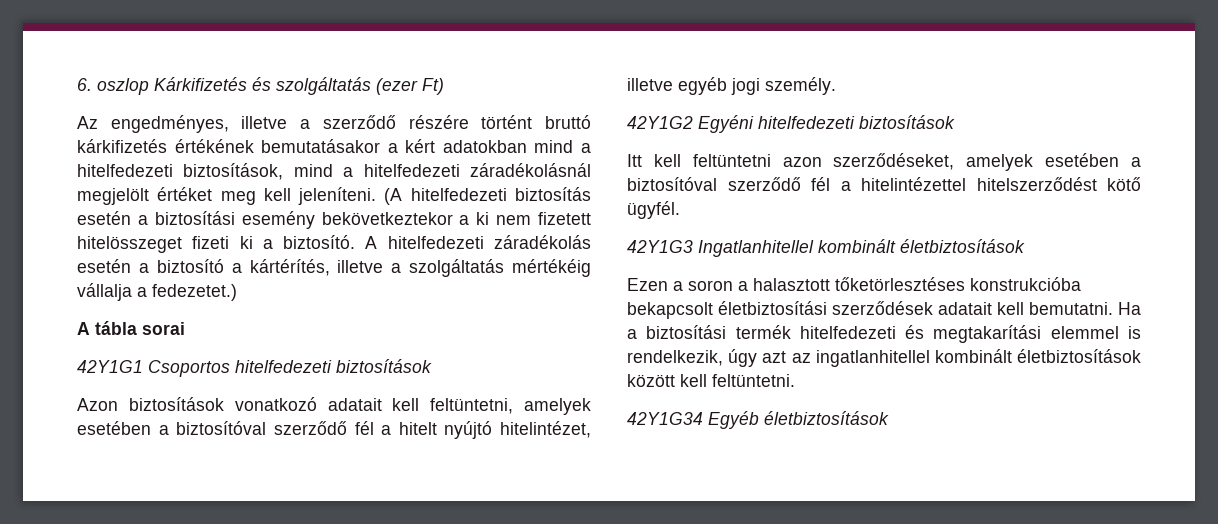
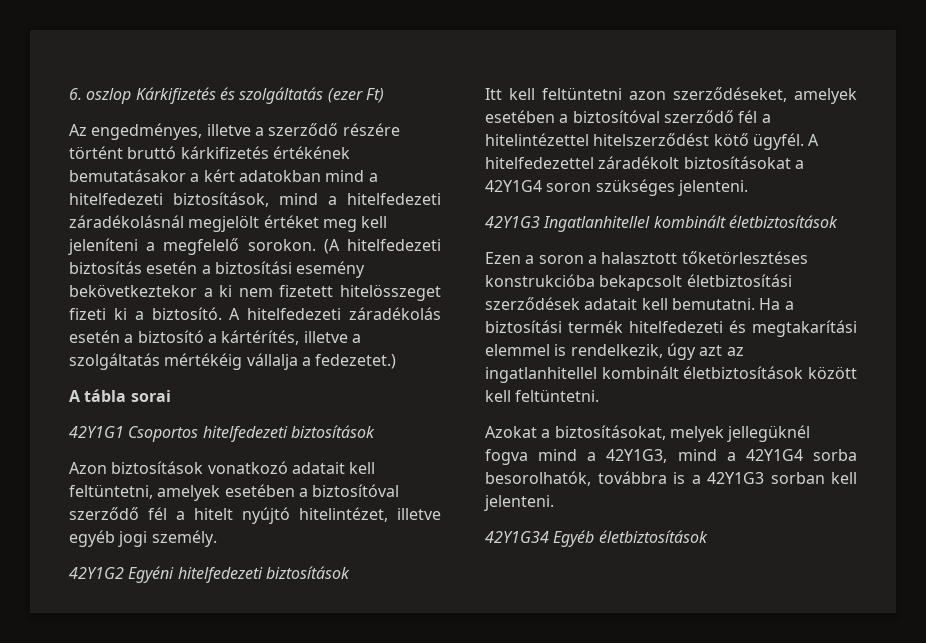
- Az engedményes, illetve a szerződő részére történt bruttó kárkifizetés értékének bemutatásakor a kért adatokban mind a hitelfedezeti biztosítások, mind a hitelfedezeti záradékolásnál megjelölt értéket meg kell jeleníteni.
+ Az engedményes, illetve a szerződő részére történt bruttó kárkifizetés értékének bemutatásakor a kért adatokban mind a hitelfedezeti biztosítások, mind a hitelfedezeti záradékolásnál megjelölt értéket meg kell jeleníteni a megfelelő sorokon.
+ A hitelfedezettel záradékolt biztosításokat a 42Y1G4 soron szükséges jelenteni.
+ Azokat a biztosításokat, melyek jellegüknél fogva mind a 42Y1G3, mind a 42Y1G4 sorba besorolhatók, továbbra is a 42Y1G3 sorban kell jelenteni.

